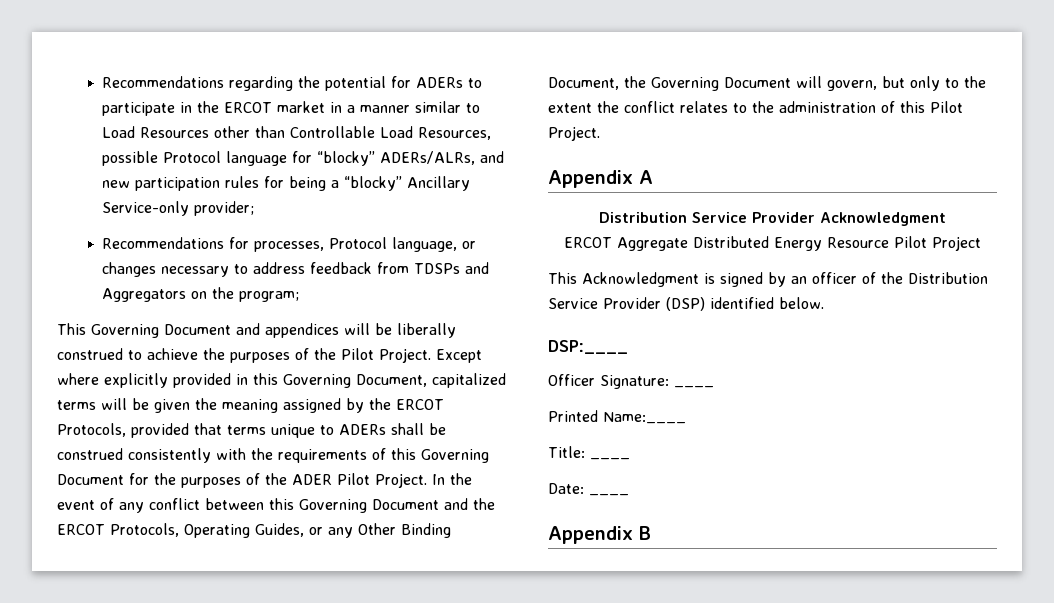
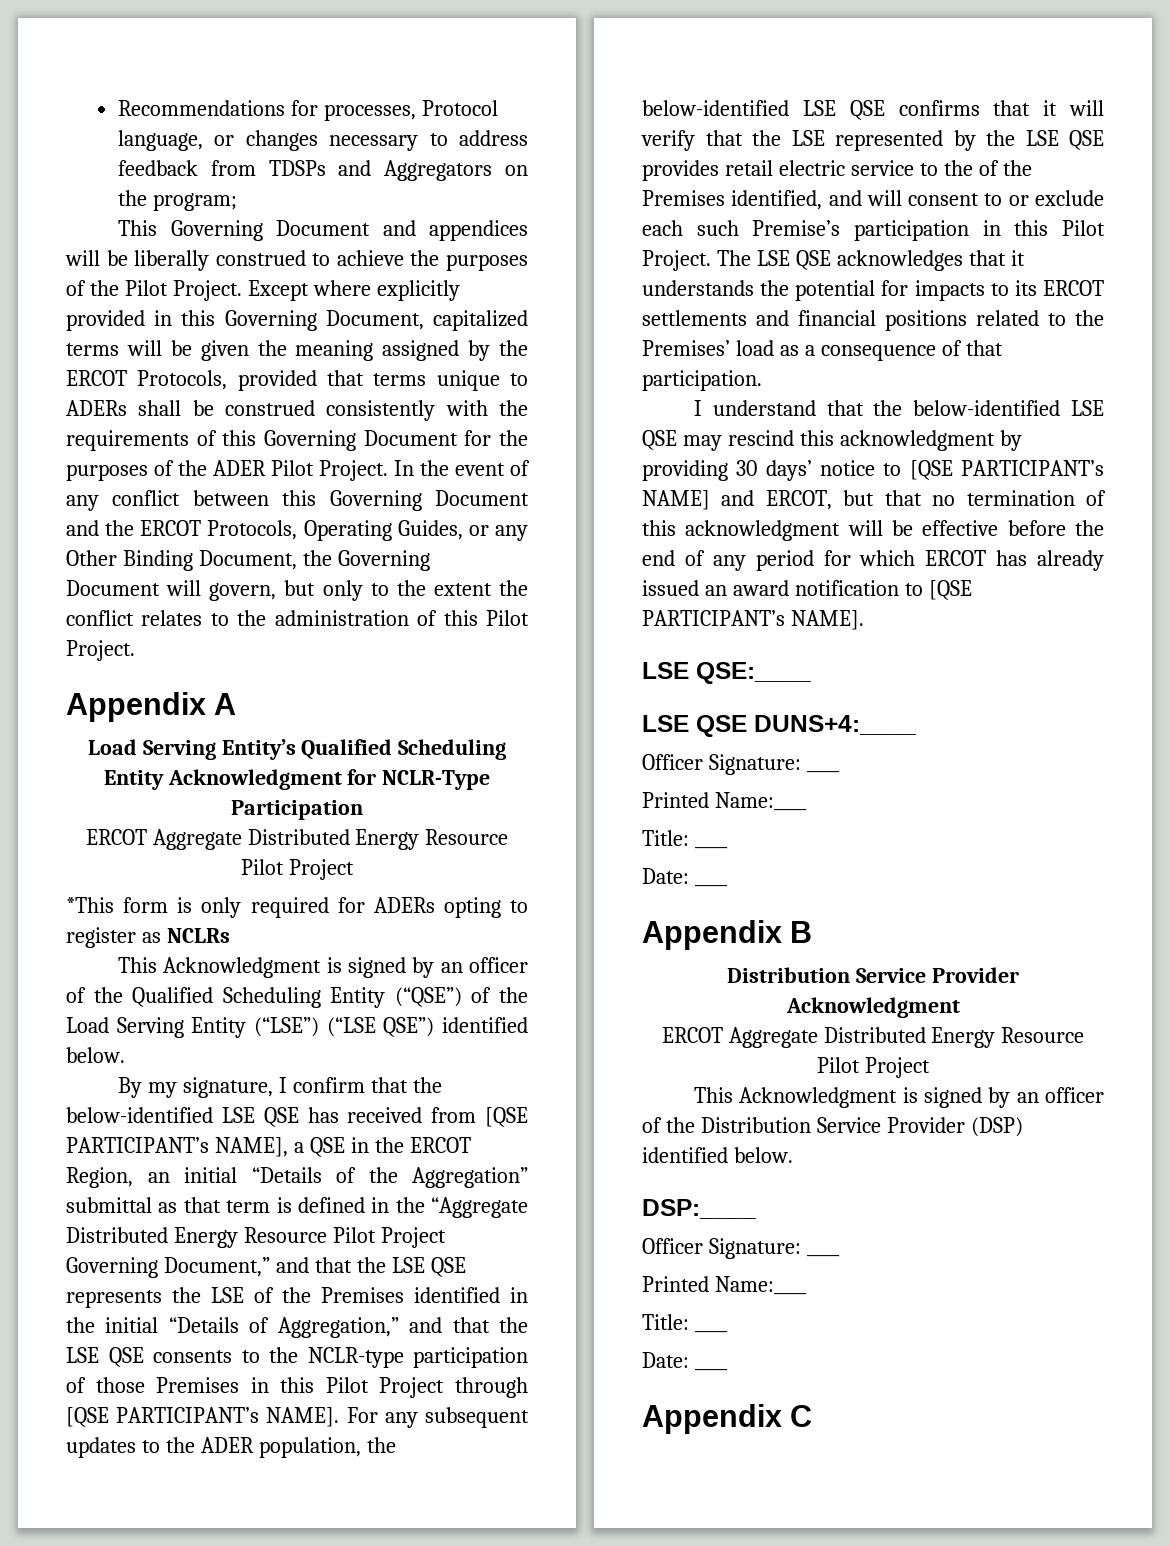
- Recommendations regarding the potential for ADERs to participate in the ERCOT market in a manner similar to Load Resources other than Controllable Load Resources, possible Protocol language for “blocky” ADERs/ALRs, and new participation rules for being a “blocky” Ancillary Service-only provider;
+ Load Serving Entity’s Qualified Scheduling Entity Acknowledgment for NCLR-Type Participation
+ ERCOT Aggregate Distributed Energy Resource Pilot Project
+ *This form is only required for ADERs opting to register as NCLRs
+ This Acknowledgment is signed by an officer of the Qualified Scheduling Entity (“QSE”) of the Load Serving Entity (“LSE”) (“LSE QSE”) identified below.
+ By my signature, I confirm that the below-identified LSE QSE has received from [QSE PARTICIPANT’s NAME], a QSE in the ERCOT Region, an initial “Details of the Aggregation” submittal as that term is defined in the “Aggregate Distributed Energy Resource Pilot Project Governing Document,” and that the LSE QSE represents the LSE of the Premises identified in the initial “Details of Aggregation,” and that the LSE QSE consents to the NCLR-type participation of those Premises in this Pilot Project through [QSE PARTICIPANT’s NAME]. For any subsequent updates to the ADER population, the below-identified LSE QSE confirms that it will verify that the LSE represented by the LSE QSE provides retail electric service to the of the Premises identified, and will consent to or exclude each such Premise’s participation in this Pilot Project. The LSE QSE acknowledges that it understands the potential for impacts to its ERCOT settlements and financial positions related to the Premises’ load as a consequence of that participation.
+ I understand that the below-identified LSE QSE may rescind this acknowledgment by providing 30 days’ notice to [QSE PARTICIPANT’s NAME] and ERCOT, but that no termination of this acknowledgment will be effective before the end of any period for which ERCOT has already issued an award notification to [QSE PARTICIPANT’s NAME].
+ LSE QSE:____
+ LSE QSE DUNS+4:____
+ Officer Signature: ____
+ Printed Name:____
+ Title: ____
+ Date: ____
+ Appendix B
- Appendix B
+ Appendix C

